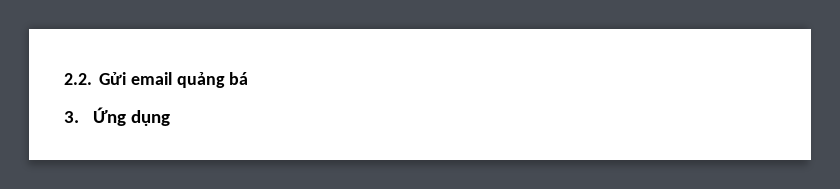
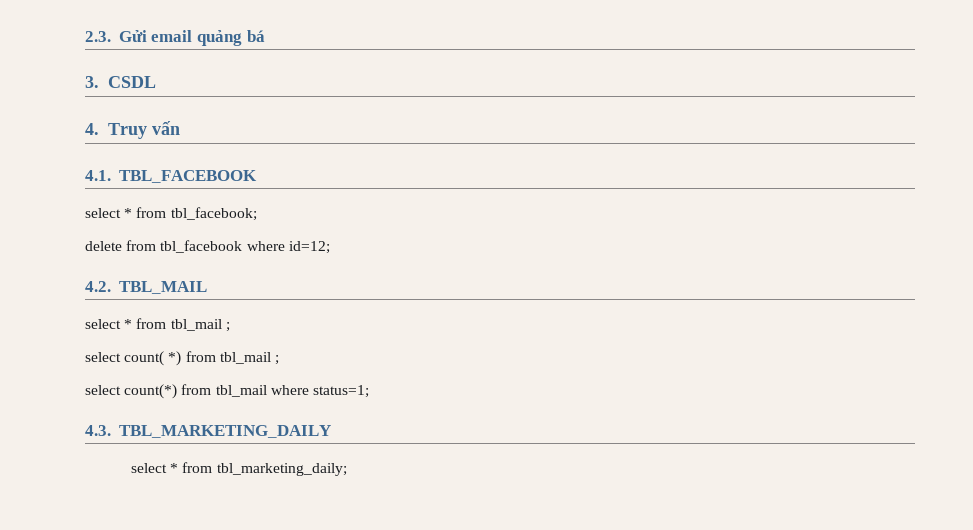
- 2.2. Gửi email quảng bá
+ 2.3. Gửi email quảng bá
- 3. Ứng dụng
+ 3. CSDL
+ 4. Truy vấn
+ 4.1. TBL_FACEBOOK
+ select * from tbl_facebook;
+ delete from tbl_facebook where id=12;
+ 4.2. TBL_MAIL
+ select * from tbl_mail ;
+ select count( *) from tbl_mail ;
+ select count(*) from tbl_mail where status=1;
+ 4.3. TBL_MARKETING_DAILY
+ select * from tbl_marketing_daily;

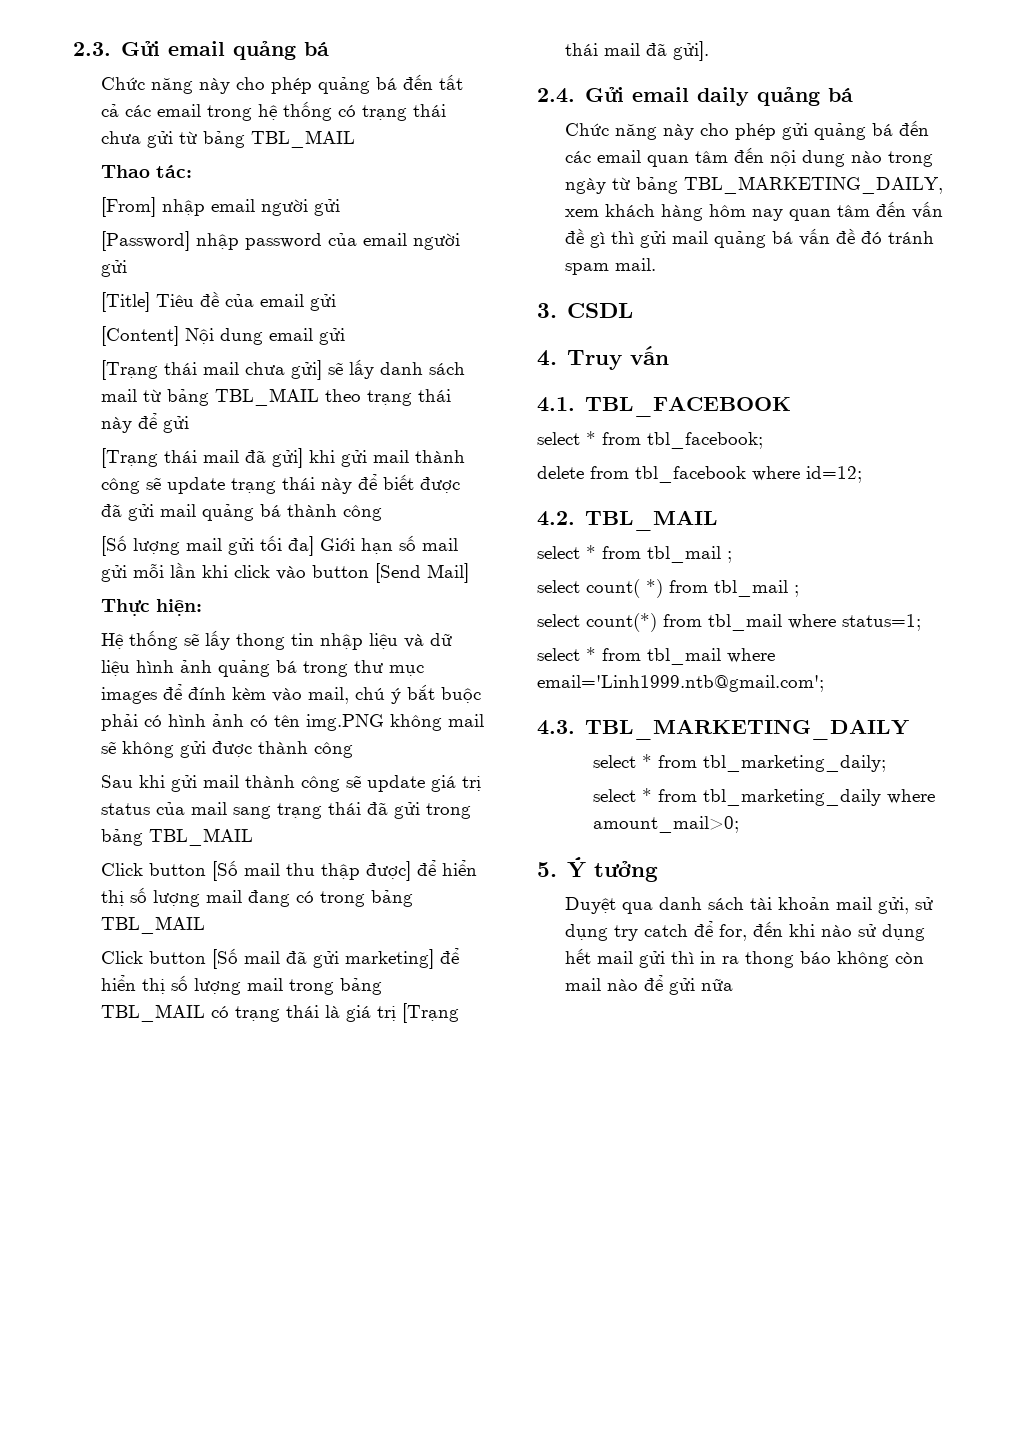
+ Chức năng này cho phép quảng bá đến tất cả các email trong hệ thống có trạng thái chưa gửi từ bảng TBL_MAIL
+ Thao tác:
+ [From] nhập email người gửi
+ [Password] nhập password của email người gửi
+ [Title] Tiêu đề của email gửi
+ [Content] Nội dung email gửi
+ [Trạng thái mail chưa gửi] sẽ lấy danh sách mail từ bảng TBL_MAIL theo trạng thái này để gửi
+ [Trạng thái mail đã gửi] khi gửi mail thành công sẽ update trạng thái này để biết được đã gửi mail quảng bá thành công
+ [Số lượng mail gửi tối đa] Giới hạn số mail gửi mỗi lần khi click vào button [Send Mail]
+ Thực hiện:
+ Hệ thống sẽ lấy thong tin nhập liệu và dữ liệu hình ảnh quảng bá trong thư mục images để đính kèm vào mail, chú ý bắt buộc phải có hình ảnh có tên img.PNG không mail sẽ không gửi được thành công
+ Sau khi gửi mail thành công sẽ update giá trị status của mail sang trạng thái đã gửi trong bảng TBL_MAIL
+ Click button [Số mail thu thập được] để hiển thị số lượng mail đang có trong bảng TBL_MAIL
+ Click button [Số mail đã gửi marketing] để hiển thị số lượng mail trong bảng TBL_MAIL có trạng thái là giá trị [Trạng thái mail đã gửi].
+ 2.4. Gửi email daily quảng bá
+ Chức năng này cho phép gửi quảng bá đến các email quan tâm đến nội dung nào trong ngày từ bảng TBL_MARKETING_DAILY, xem khách hàng hôm nay quan tâm đến vấn đề gì thì gửi mail quảng bá vấn đề đó tránh spam mail.
+ select * from tbl_mail where email='Linh1999.ntb@gmail.com';
+ select * from tbl_marketing_daily where amount_mail>0;
+ 5. Ý tưởng
+ Duyệt qua danh sách tài khoản mail gửi, sử dụng try catch để for, đến khi nào sử dụng hết mail gửi thì in ra thong báo không còn mail nào để gửi nữa

